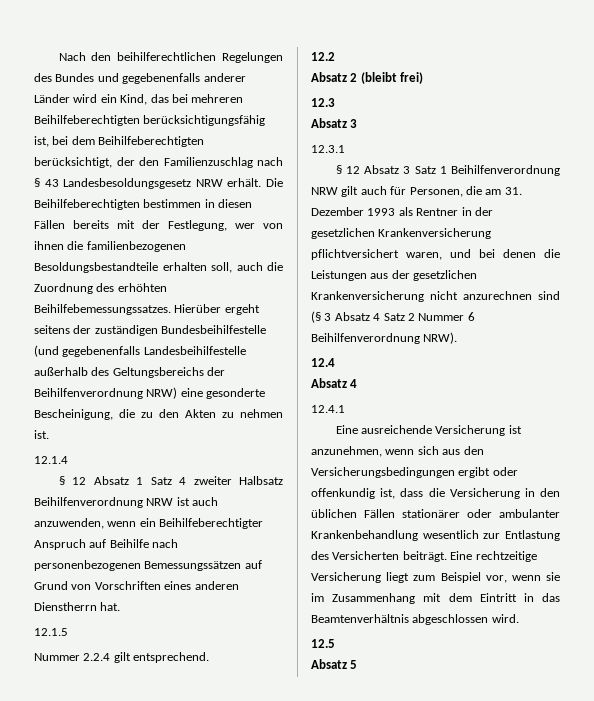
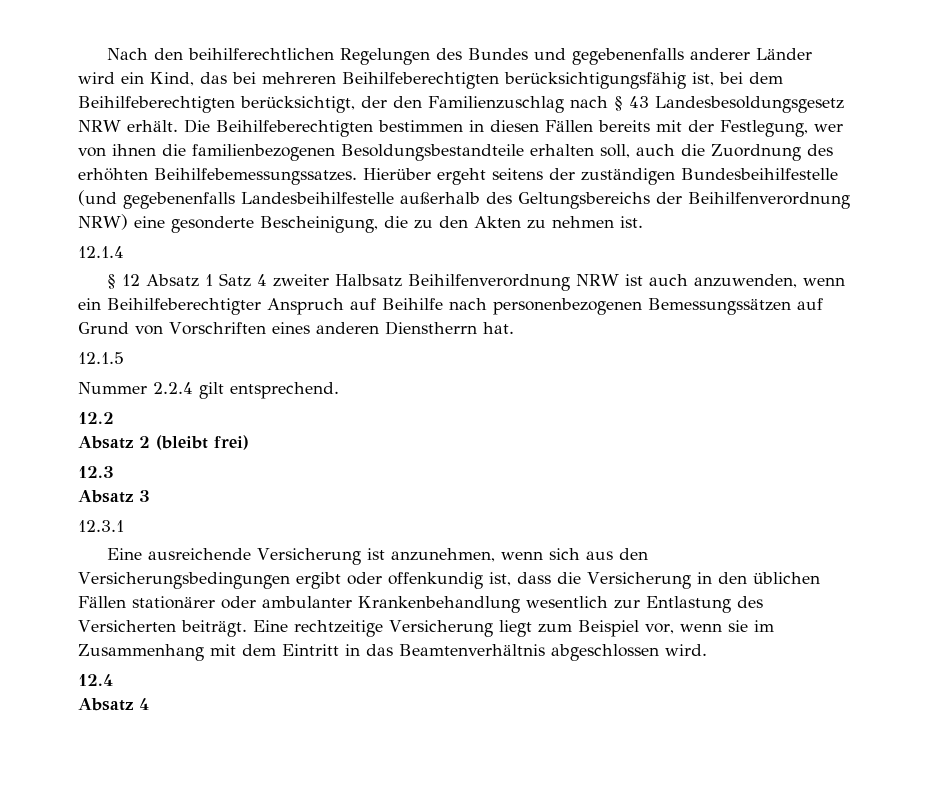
- § 12 Absatz 3 Satz 1 Beihilfenverordnung NRW gilt auch für Personen, die am 31. Dezember 1993 als Rentner in der gesetzlichen Krankenversicherung pflichtversichert waren, und bei denen die Leistungen aus der gesetzlichen Krankenversicherung nicht anzurechnen sind (§ 3 Absatz 4 Satz 2 Nummer 6 Beihilfenverordnung NRW).
- 12.4
- Absatz 4
- 12.4.1
- 12.5
- Absatz 5
+ 12.4
+ Absatz 4

